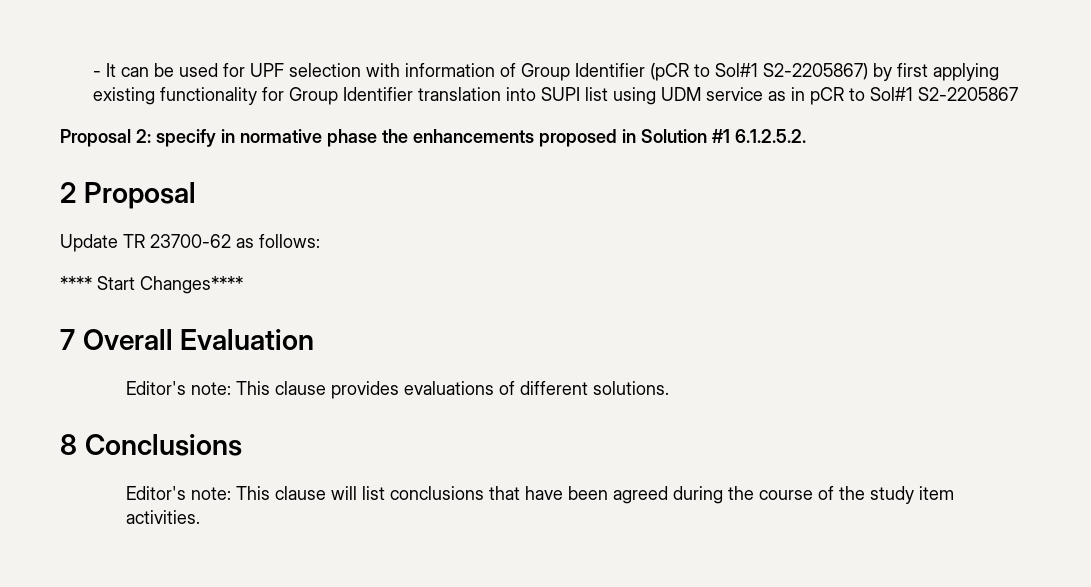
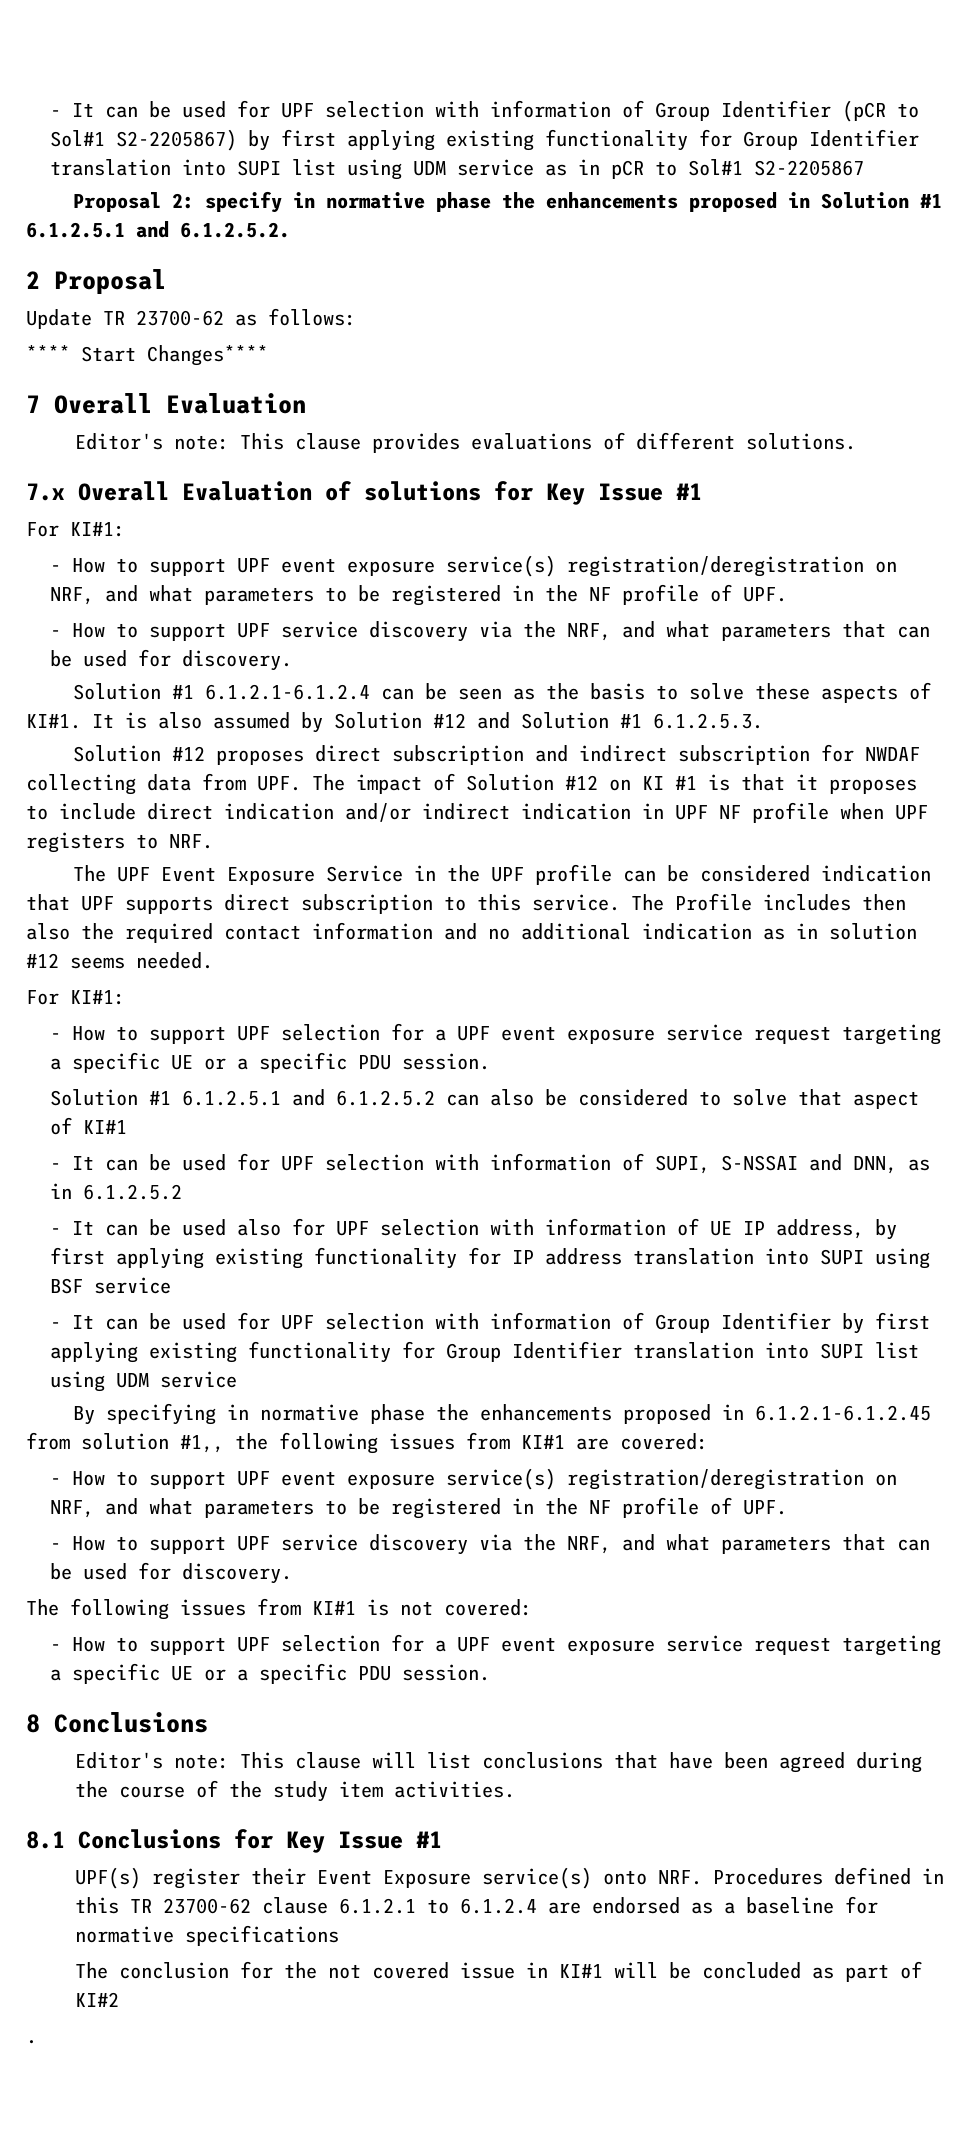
- Proposal 2: specify in normative phase the enhancements proposed in Solution #1 6.1.2.5.2.
+ Proposal 2: specify in normative phase the enhancements proposed in Solution #1 6.1.2.5.1 and 6.1.2.5.2.
+ 7.x Overall Evaluation of solutions for Key Issue #1
+ For KI#1:
+ - How to support UPF event exposure service(s) registration/deregistration on NRF, and what parameters to be registered in the NF profile of UPF.
+ - How to support UPF service discovery via the NRF, and what parameters that can be used for discovery.
+ Solution #1 6.1.2.1-6.1.2.4 can be seen as the basis to solve these aspects of KI#1. It is also assumed by Solution #12 and Solution #1 6.1.2.5.3.
+ Solution #12 proposes direct subscription and indirect subscription for NWDAF collecting data from UPF. The impact of Solution #12 on KI #1 is that it proposes to include direct indication and/or indirect indication in UPF NF profile when UPF registers to NRF.
+ The UPF Event Exposure Service in the UPF profile can be considered indication that UPF supports direct subscription to this service. The Profile includes then also the required contact information and no additional indication as in solution #12 seems needed.
+ For KI#1:
+ - How to support UPF selection for a UPF event exposure service request targeting a specific UE or a specific PDU session.
+ Solution #1 6.1.2.5.1 and 6.1.2.5.2 can also be considered to solve that aspect of KI#1
+ - It can be used for UPF selection with information of SUPI, S-NSSAI and DNN, as in 6.1.2.5.2
+ - It can be used also for UPF selection with information of UE IP address, by first applying existing functionality for IP address translation into SUPI using BSF service
+ - It can be used for UPF selection with information of Group Identifier by first applying existing functionality for Group Identifier translation into SUPI list using UDM service
+ By specifying in normative phase the enhancements proposed in 6.1.2.1-6.1.2.45 from solution #1,, the following issues from KI#1 are covered:
+ - How to support UPF event exposure service(s) registration/deregistration on NRF, and what parameters to be registered in the NF profile of UPF.
+ - How to support UPF service discovery via the NRF, and what parameters that can be used for discovery.
+ The following issues from KI#1 is not covered:
+ - How to support UPF selection for a UPF event exposure service request targeting a specific UE or a specific PDU session.
+ 8.1 Conclusions for Key Issue #1
+ UPF(s) register their Event Exposure service(s) onto NRF. Procedures defined in this TR 23700-62 clause 6.1.2.1 to 6.1.2.4 are endorsed as a baseline for normative specifications
+ The conclusion for the not covered issue in KI#1 will be concluded as part of KI#2
+ .

